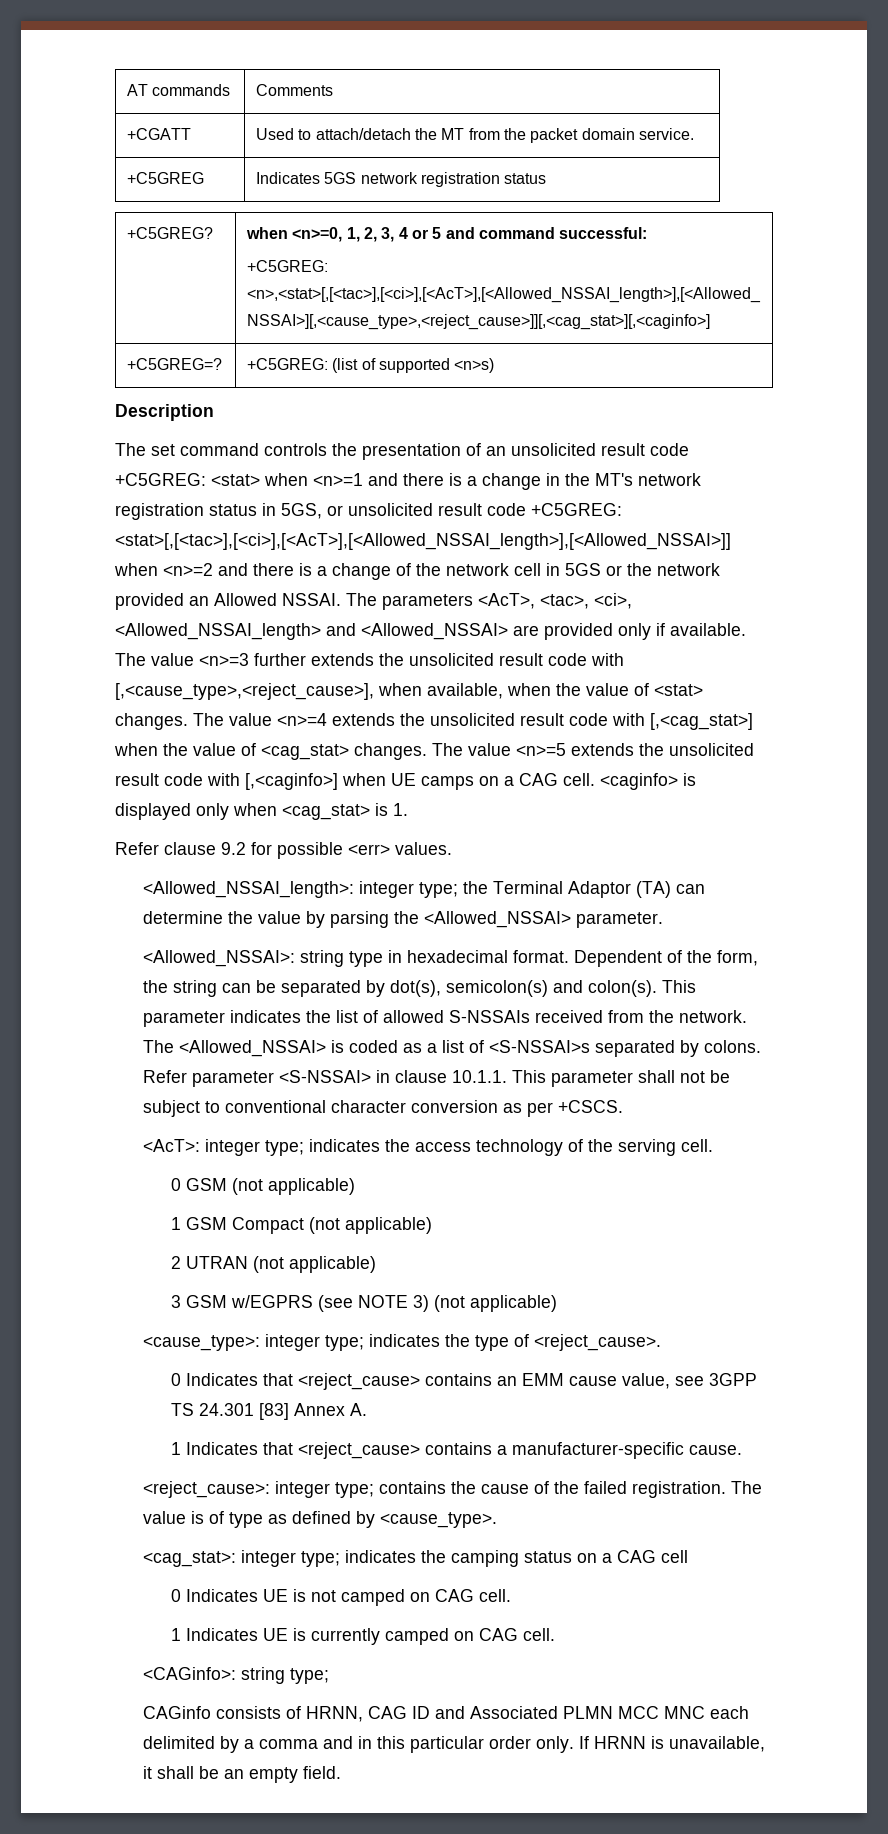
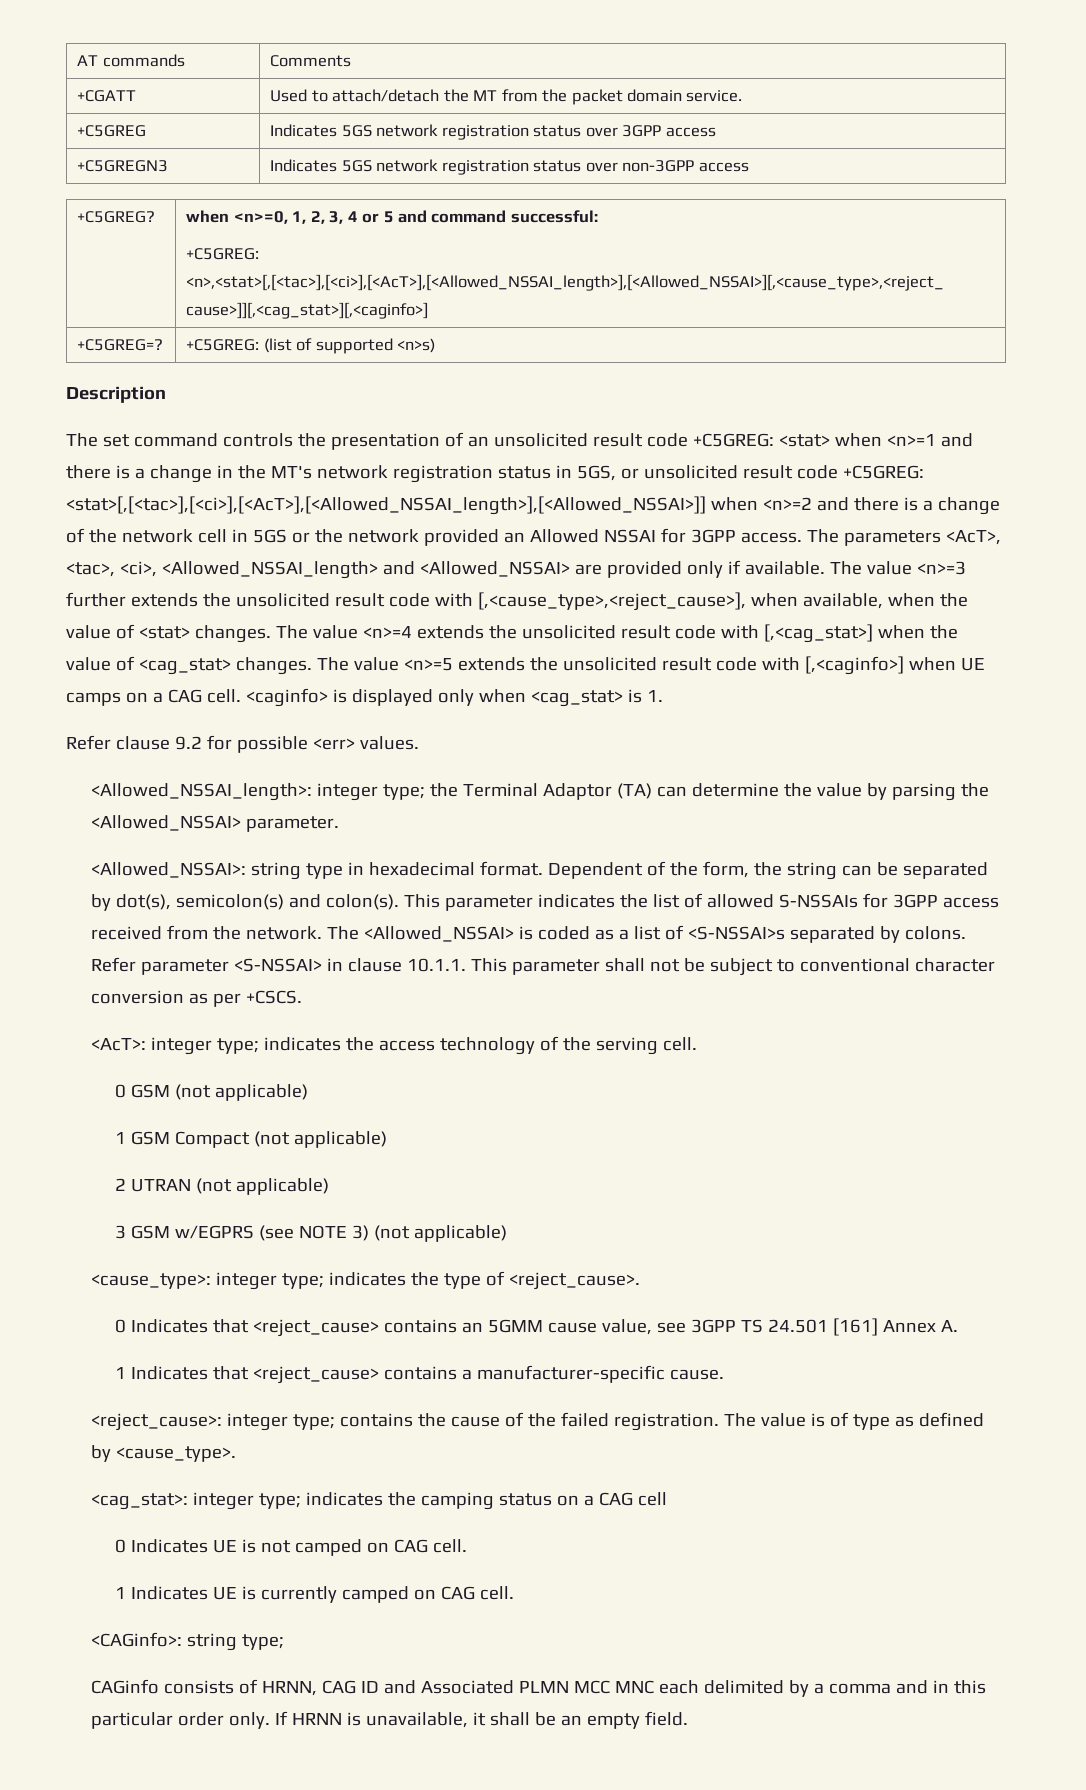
- +C5GREG | Indicates 5GS network registration status
+ +C5GREG | Indicates 5GS network registration status over 3GPP access
+ +C5GREGN3 | Indicates 5GS network registration status over non-3GPP access
- The set command controls the presentation of an unsolicited result code +C5GREG: <stat> when <n>=1 and there is a change in the MT's network registration status in 5GS, or unsolicited result code +C5GREG: <stat>[,[<tac>],[<ci>],[<AcT>],[<Allowed_NSSAI_length>],[<Allowed_NSSAI>]] when <n>=2 and there is a change of the network cell in 5GS or the network provided an Allowed NSSAI.
+ The set command controls the presentation of an unsolicited result code +C5GREG: <stat> when <n>=1 and there is a change in the MT's network registration status in 5GS, or unsolicited result code +C5GREG: <stat>[,[<tac>],[<ci>],[<AcT>],[<Allowed_NSSAI_length>],[<Allowed_NSSAI>]] when <n>=2 and there is a change of the network cell in 5GS or the network provided an Allowed NSSAI for 3GPP access.
- This parameter indicates the list of allowed S-NSSAIs received from the network.
+ This parameter indicates the list of allowed S-NSSAIs for 3GPP access received from the network.
- 0 Indicates that <reject_cause> contains an EMM cause value, see 3GPP TS 24.301 [83] Annex A.
+ 0 Indicates that <reject_cause> contains an 5GMM cause value, see 3GPP TS 24.501 [161] Annex A.

